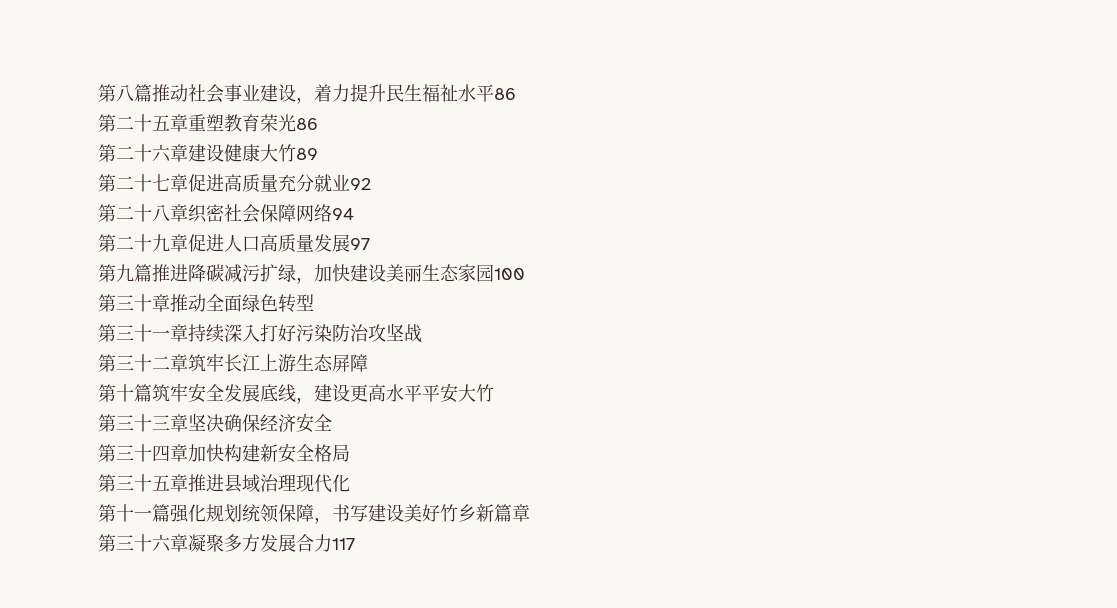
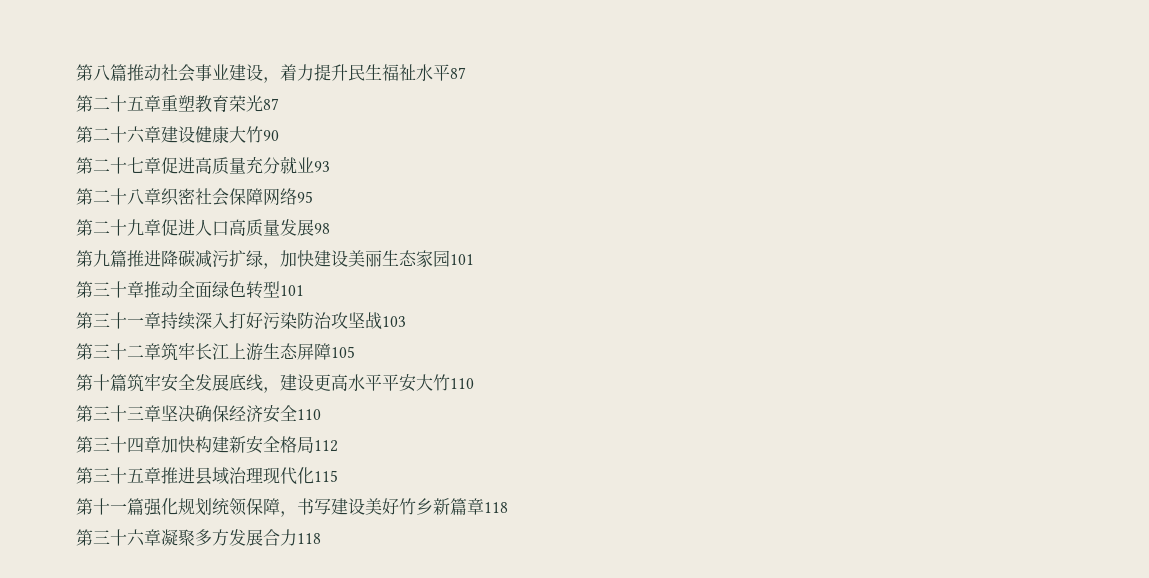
- 第八篇推动社会事业建设，着力提升民生福祉水平86
+ 第八篇推动社会事业建设，着力提升民生福祉水平87
- 第二十五章重塑教育荣光86
+ 第二十五章重塑教育荣光87
- 第二十六章建设健康大竹89
+ 第二十六章建设健康大竹90
- 第二十七章促进高质量充分就业92
+ 第二十七章促进高质量充分就业93
- 第二十八章织密社会保障网络94
+ 第二十八章织密社会保障网络95
- 第二十九章促进人口高质量发展97
+ 第二十九章促进人口高质量发展98
- 第九篇推进降碳减污扩绿，加快建设美丽生态家园100
+ 第九篇推进降碳减污扩绿，加快建设美丽生态家园101
- 第三十章推动全面绿色转型
+ 第三十章推动全面绿色转型101
- 第三十一章持续深入打好污染防治攻坚战
+ 第三十一章持续深入打好污染防治攻坚战103
- 第三十二章筑牢长江上游生态屏障
+ 第三十二章筑牢长江上游生态屏障105
- 第十篇筑牢安全发展底线，建设更高水平平安大竹
+ 第十篇筑牢安全发展底线，建设更高水平平安大竹110
- 第三十三章坚决确保经济安全
+ 第三十三章坚决确保经济安全110
- 第三十四章加快构建新安全格局
+ 第三十四章加快构建新安全格局112
- 第三十五章推进县域治理现代化
+ 第三十五章推进县域治理现代化115
- 第十一篇强化规划统领保障，书写建设美好竹乡新篇章
+ 第十一篇强化规划统领保障，书写建设美好竹乡新篇章118
- 第三十六章凝聚多方发展合力117
+ 第三十六章凝聚多方发展合力118

